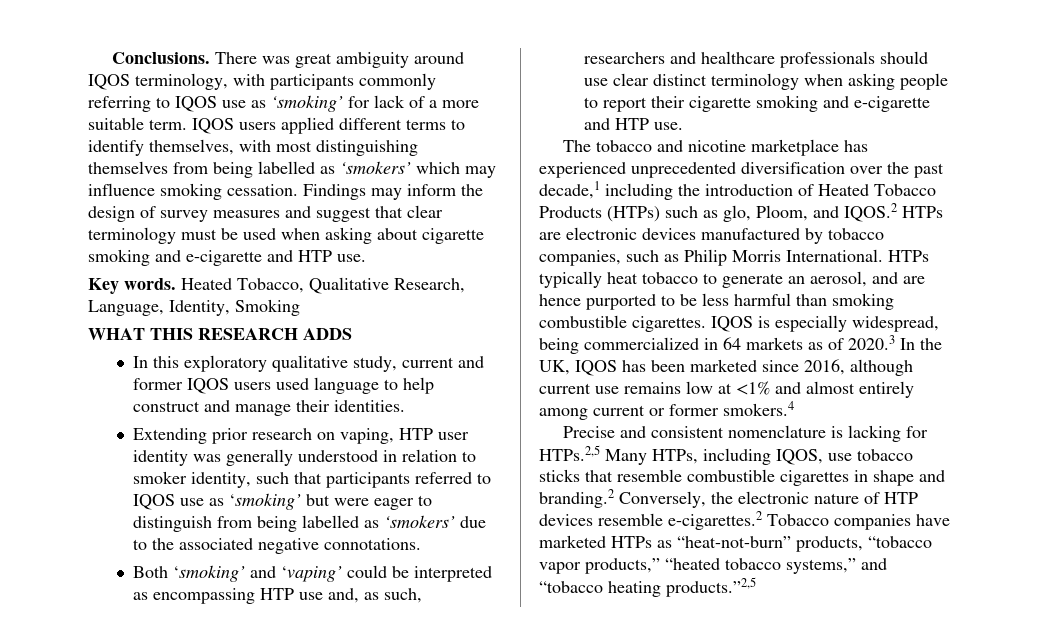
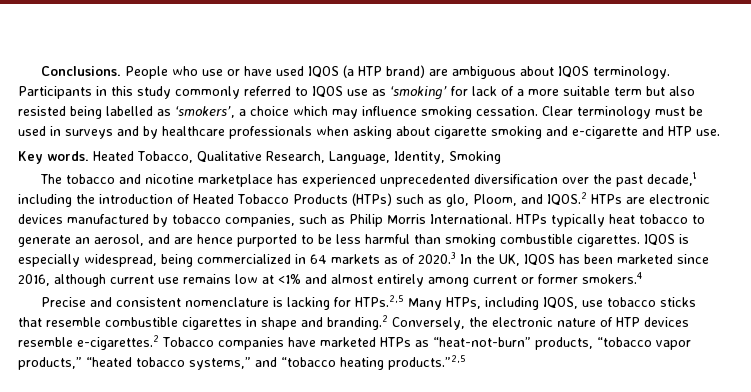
- There was great ambiguity around IQOS terminology, with participants commonly referring to IQOS use as ‘smoking’ for lack of a more suitable term. IQOS users applied different terms to identify themselves, with most distinguishing themselves from being labelled as ‘smokers’ which may influence smoking cessation.
+ People who use or have used IQOS (a HTP brand) are ambiguous about IQOS terminology. Participants in this study commonly referred to IQOS use as ‘smoking’ for lack of a more suitable term but also resisted being labelled as ‘smokers’, a choice which may influence smoking cessation.
- Findings may inform the design of survey measures and suggest that clear terminology must be used when asking about cigarette smoking and e-cigarette and HTP use.
+ Clear terminology must be used in surveys and by healthcare professionals when asking about cigarette smoking and e-cigarette and HTP use.
- WHAT THIS RESEARCH ADDS
- In this exploratory qualitative study, current and former IQOS users used language to help construct and manage their identities.
- Extending prior research on vaping, HTP user identity was generally understood in relation to smoker identity, such that participants referred to IQOS use as ‘smoking’ but were eager to distinguish from being labelled as ‘smokers’ due to the associated negative connotations.
- Both ‘smoking’ and ‘vaping’ could be interpreted as encompassing HTP use and, as such, researchers and healthcare professionals should use clear distinct terminology when asking people to report their cigarette smoking and e-cigarette and HTP use.

